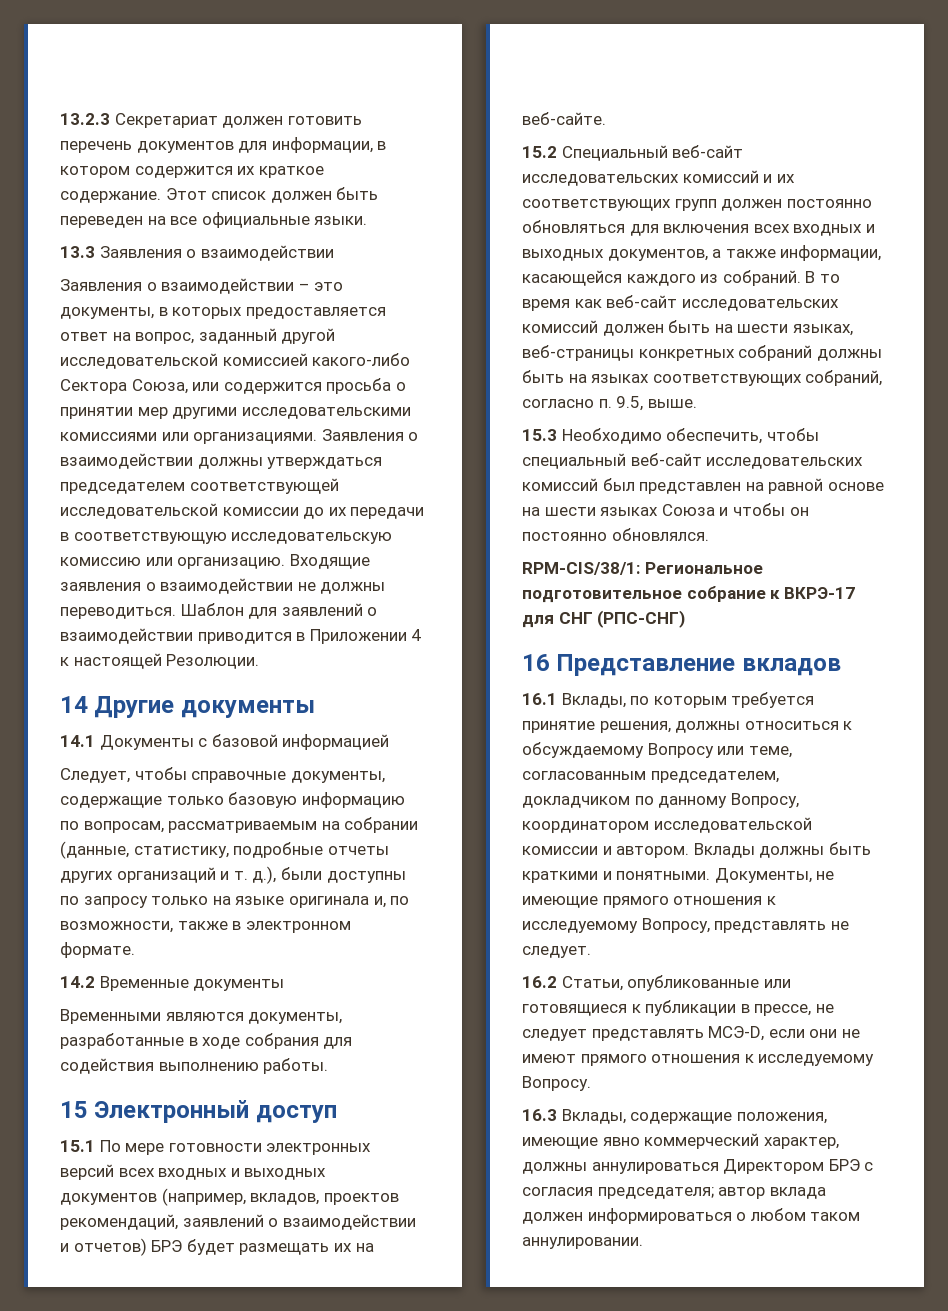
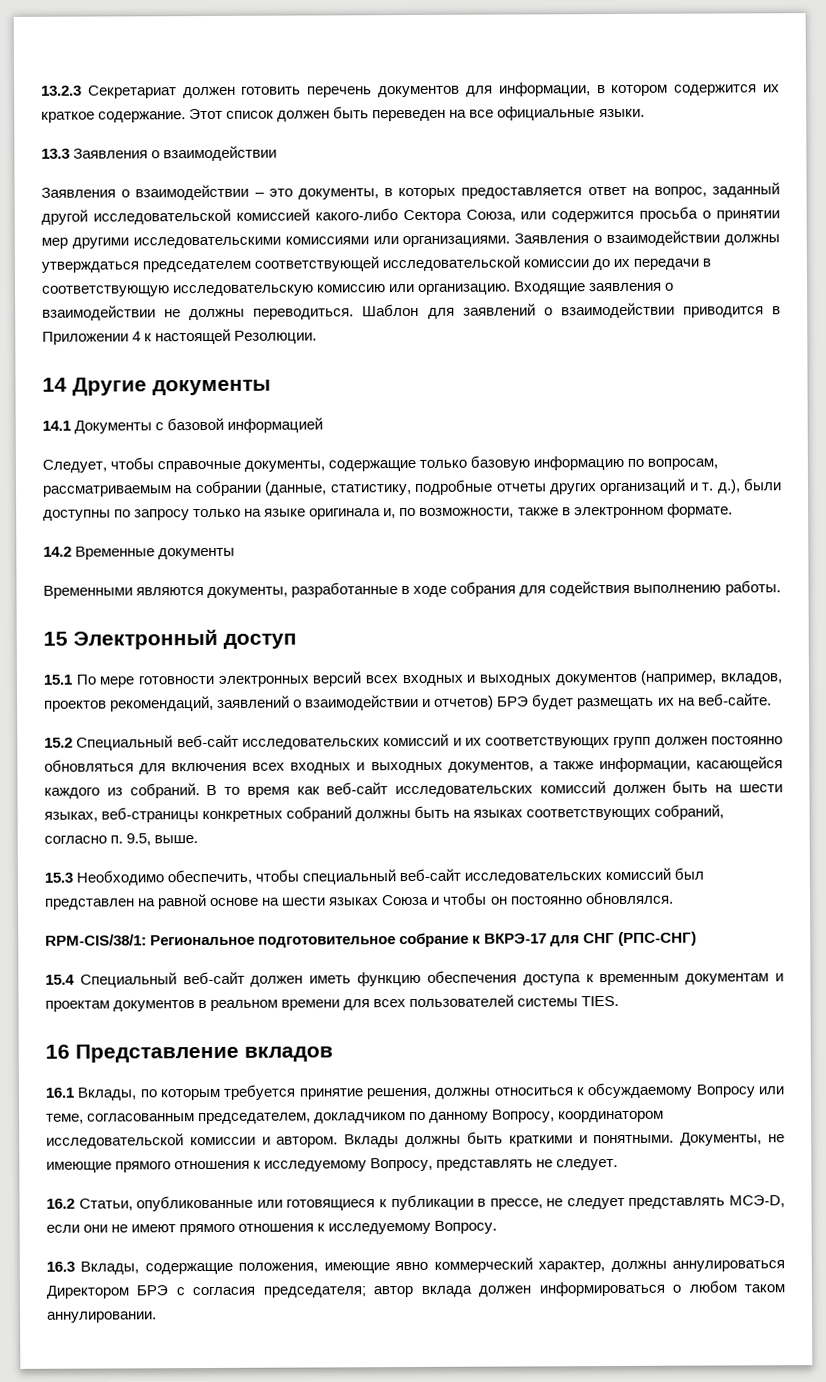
+ 15.4 Специальный веб-сайт должен иметь функцию обеспечения доступа к временным документам и проектам документов в реальном времени для всех пользователей системы TIES.

